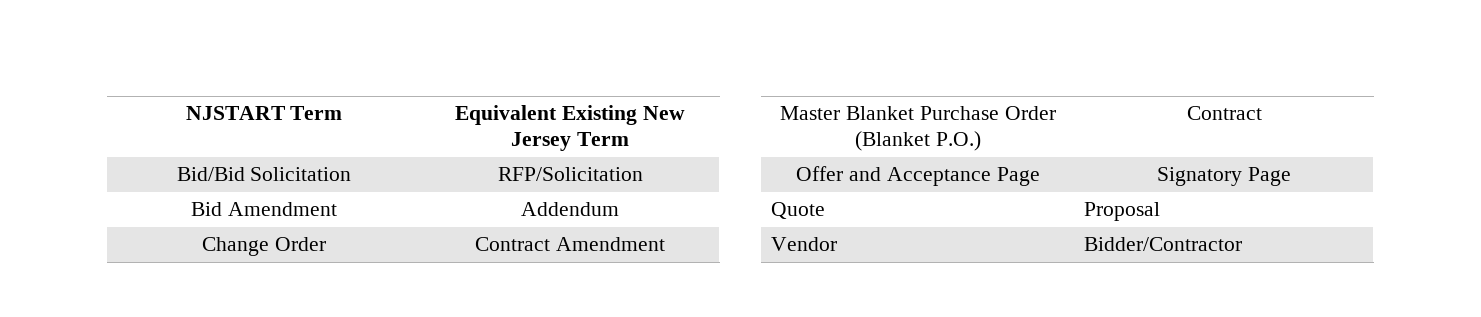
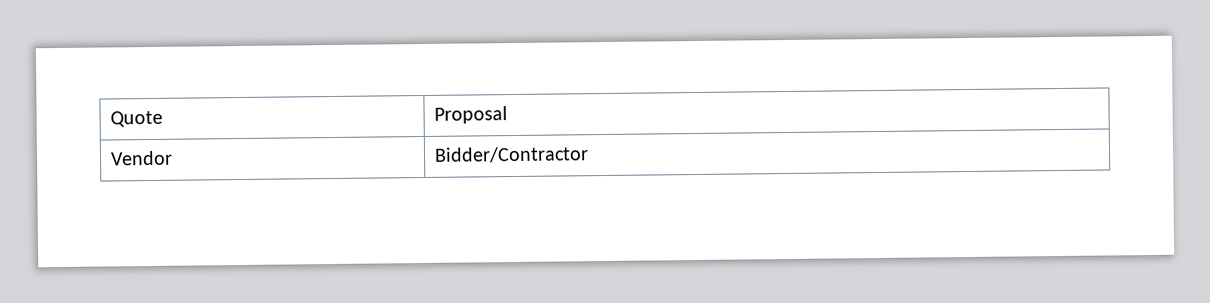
- NJSTART Term | Equivalent Existing New Jersey Term
- Bid/Bid Solicitation | RFP/Solicitation
- Bid Amendment | Addendum
- Change Order | Contract Amendment
- Master Blanket Purchase Order (Blanket P.O.) | Contract
- Offer and Acceptance Page | Signatory Page

